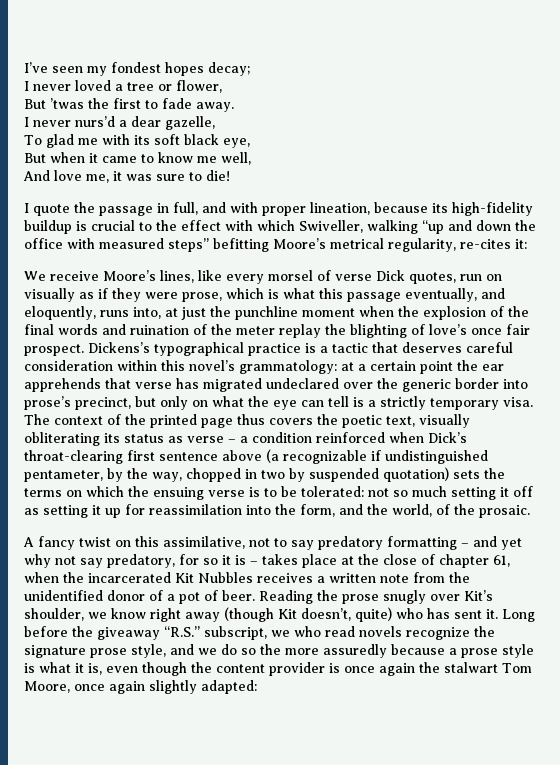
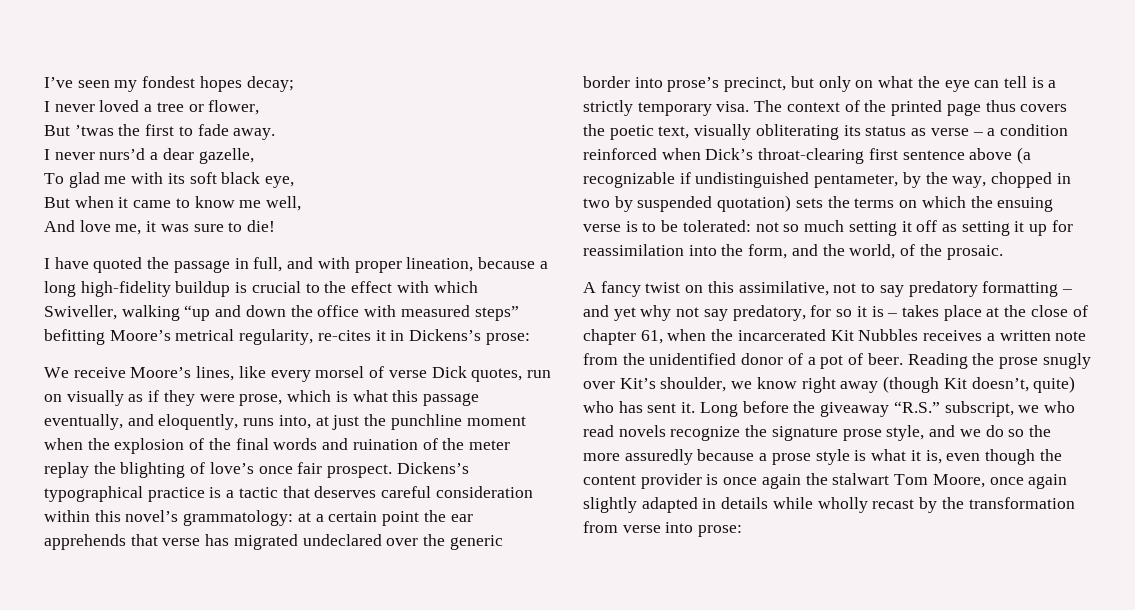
- I quote the passage in full, and with proper lineation, because its high-fidelity buildup is crucial to the effect with which Swiveller, walking “up and down the office with measured steps” befitting Moore’s metrical regularity, re-cites it:
+ I have quoted the passage in full, and with proper lineation, because a long high-fidelity buildup is crucial to the effect with which Swiveller, walking “up and down the office with measured steps” befitting Moore’s metrical regularity, re-cites it in Dickens’s prose:
- Long before the giveaway “R.S.” subscript, we who read novels recognize the signature prose style, and we do so the more assuredly because a prose style is what it is, even though the content provider is once again the stalwart Tom Moore, once again slightly adapted:
+ Long before the giveaway “R.S.” subscript, we who read novels recognize the signature prose style, and we do so the more assuredly because a prose style is what it is, even though the content provider is once again the stalwart Tom Moore, once again slightly adapted in details while wholly recast by the transformation from verse into prose:

